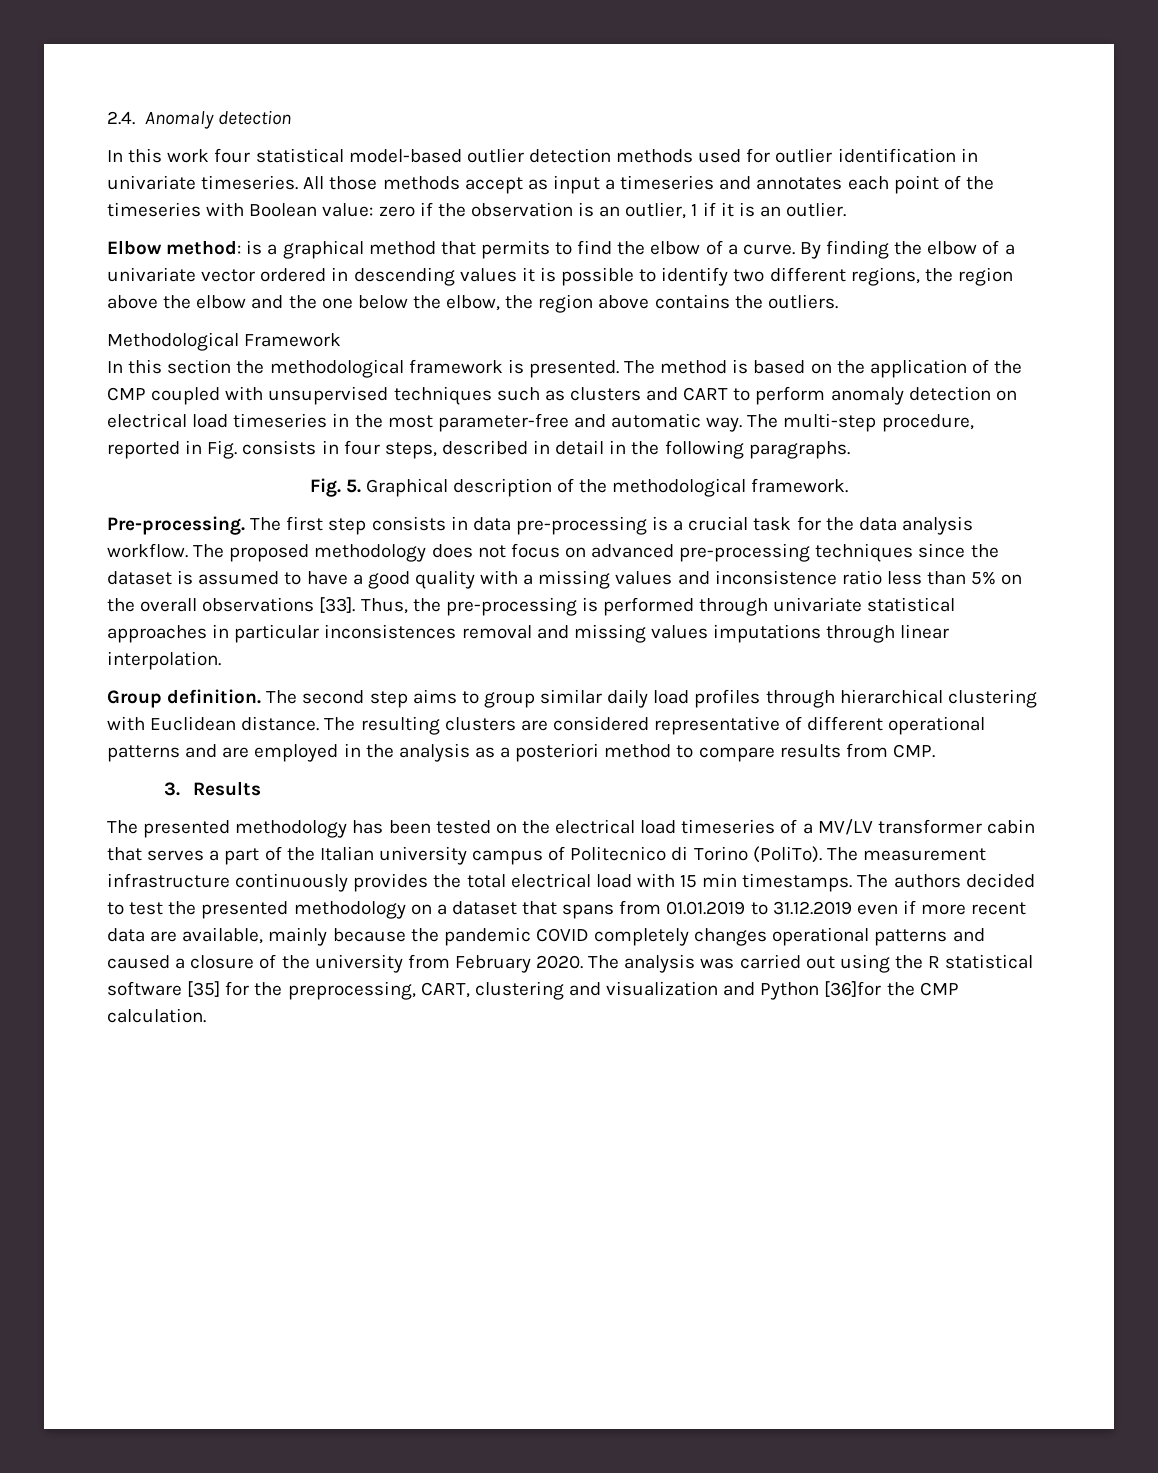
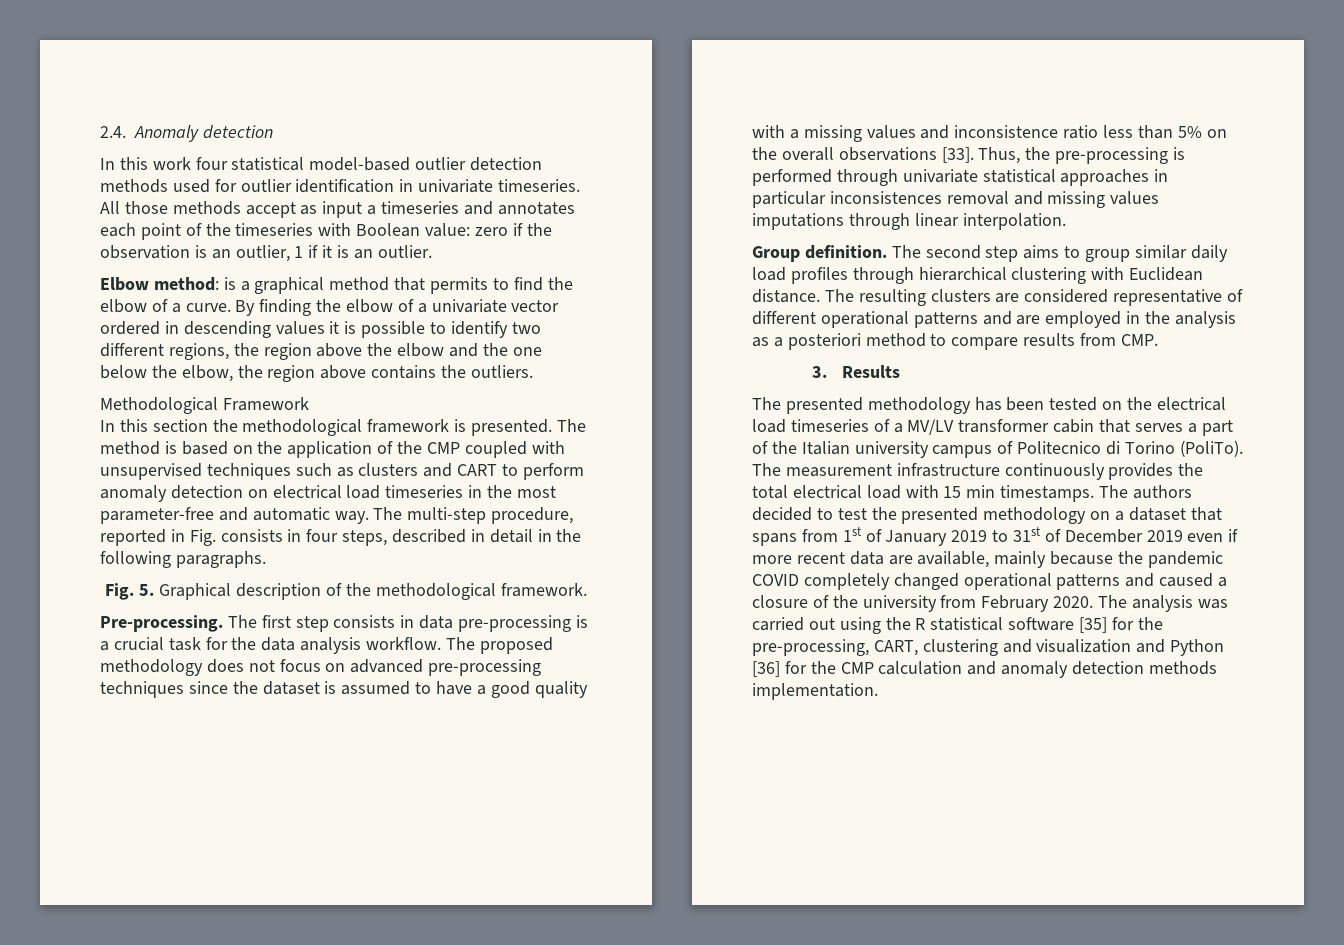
- The authors decided to test the presented methodology on a dataset that spans from 01.01.2019 to 31.12.2019 even if more recent data are available, mainly because the pandemic COVID completely changes operational patterns and caused a closure of the university from February 2020.
+ The authors decided to test the presented methodology on a dataset that spans from 1st of January 2019 to 31st of December 2019 even if more recent data are available, mainly because the pandemic COVID completely changed operational patterns and caused a closure of the university from February 2020.
- The analysis was carried out using the R statistical software [35] for the preprocessing, CART, clustering and visualization and Python [36]for the CMP calculation.
+ The analysis was carried out using the R statistical software [35] for the pre-processing, CART, clustering and visualization and Python [36] for the CMP calculation and anomaly detection methods implementation.

